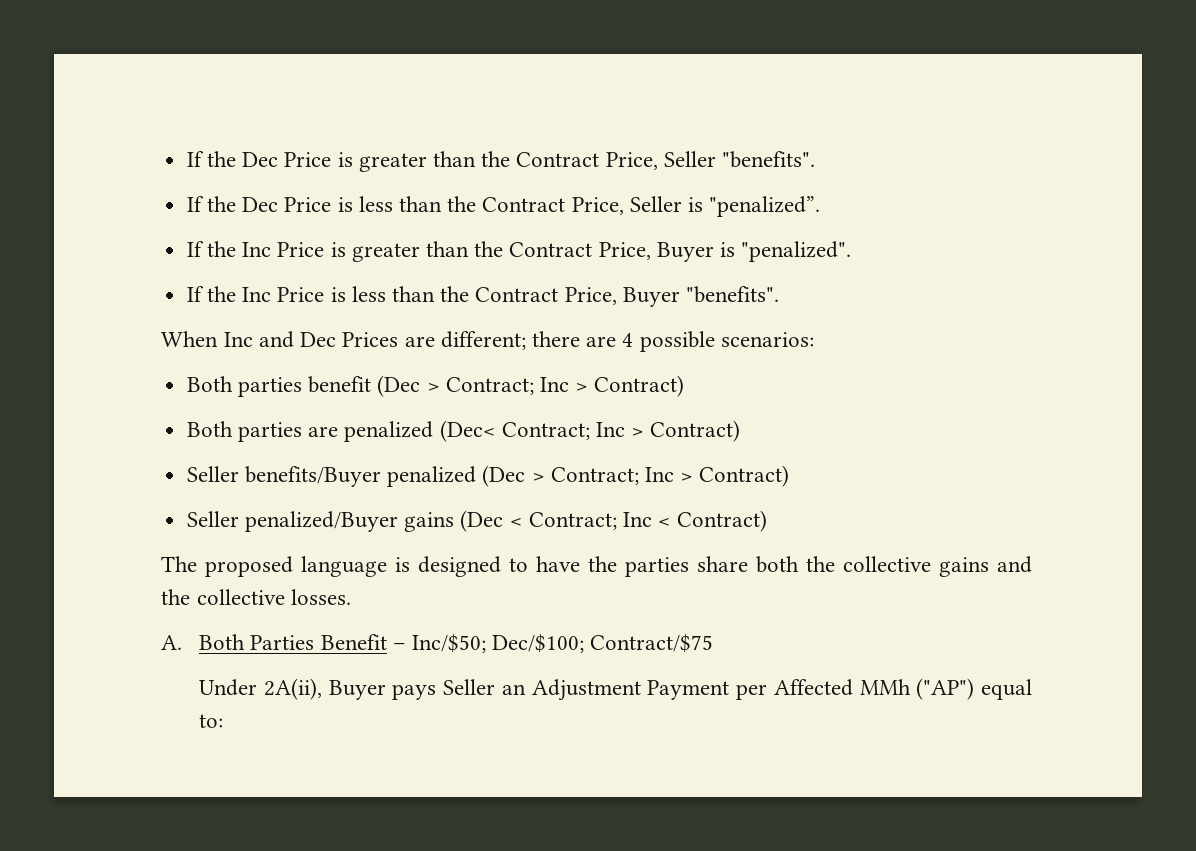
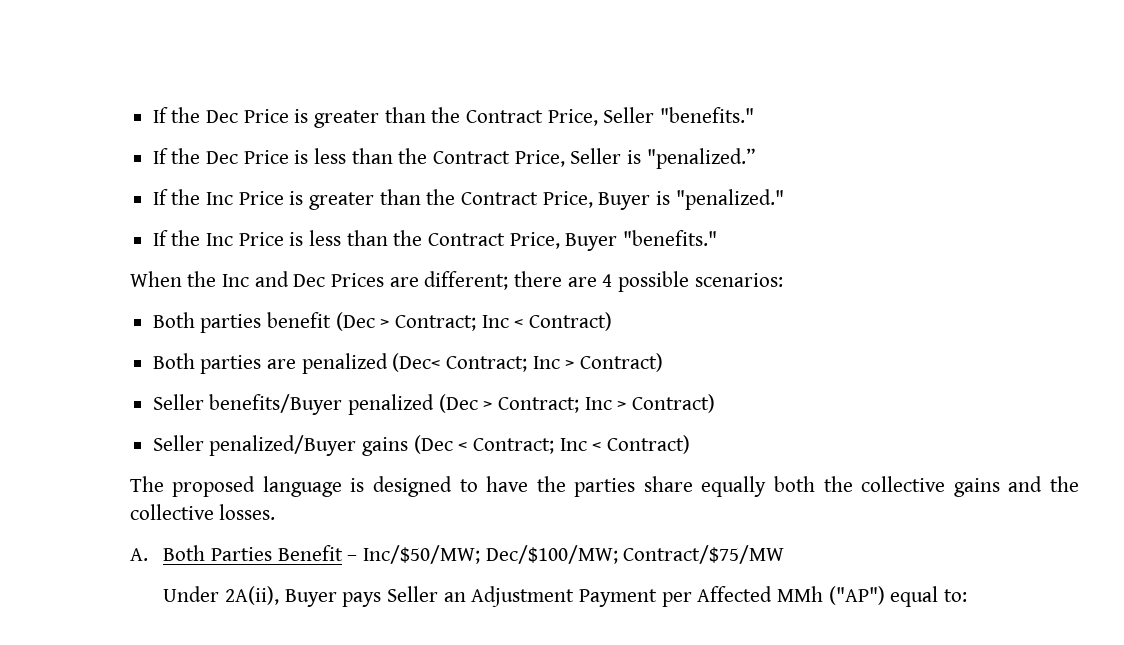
- If the Dec Price is greater than the Contract Price, Seller "benefits".
+ If the Dec Price is greater than the Contract Price, Seller "benefits."
- If the Dec Price is less than the Contract Price, Seller is "penalized”.
+ If the Dec Price is less than the Contract Price, Seller is "penalized.”
- If the Inc Price is greater than the Contract Price, Buyer is "penalized".
+ If the Inc Price is greater than the Contract Price, Buyer is "penalized."
- If the Inc Price is less than the Contract Price, Buyer "benefits".
+ If the Inc Price is less than the Contract Price, Buyer "benefits."
- When Inc and Dec Prices are different; there are 4 possible scenarios:
+ When the Inc and Dec Prices are different; there are 4 possible scenarios:
- Both parties benefit (Dec > Contract; Inc > Contract)
+ Both parties benefit (Dec > Contract; Inc < Contract)
- The proposed language is designed to have the parties share both the collective gains and the collective losses.
+ The proposed language is designed to have the parties share equally both the collective gains and the collective losses.
- A. Both Parties Benefit – Inc/$50; Dec/$100; Contract/$75
+ A. Both Parties Benefit – Inc/$50/MW; Dec/$100/MW; Contract/$75/MW

